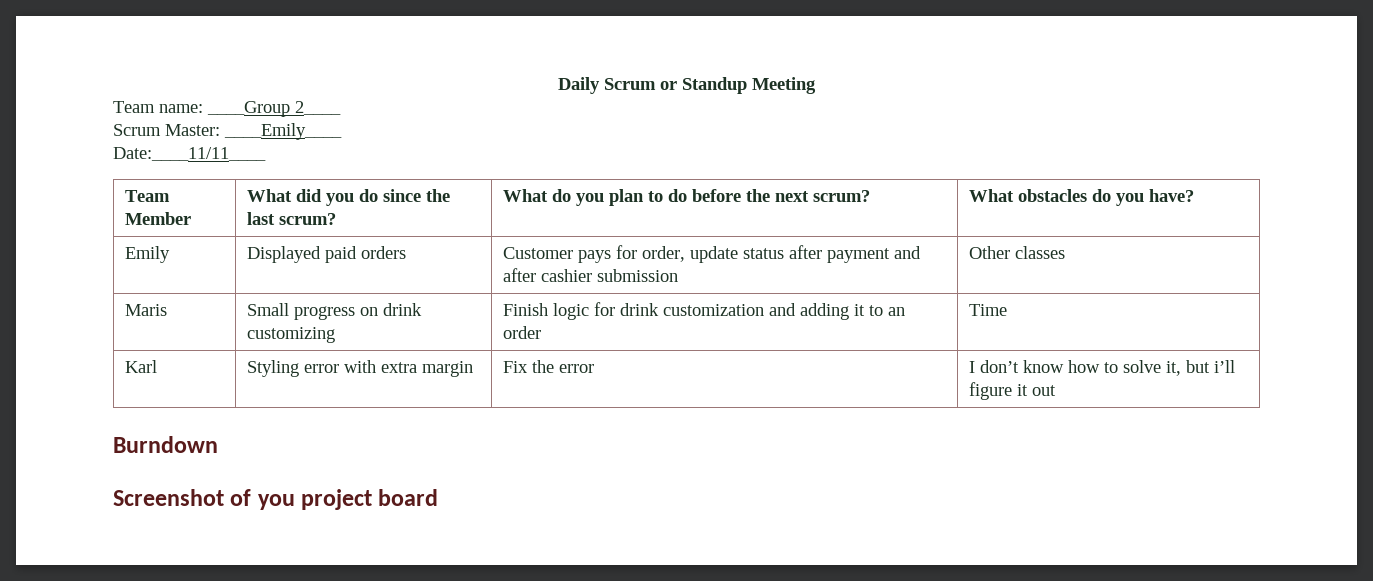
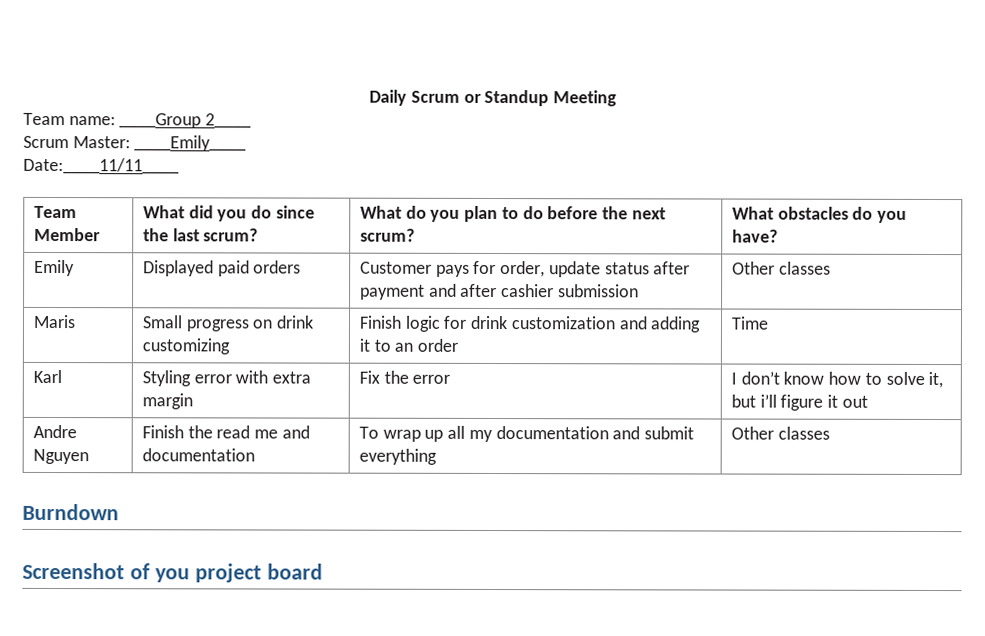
+ Andre Nguyen | Finish the read me and documentation | To wrap up all my documentation and submit everything | Other classes

